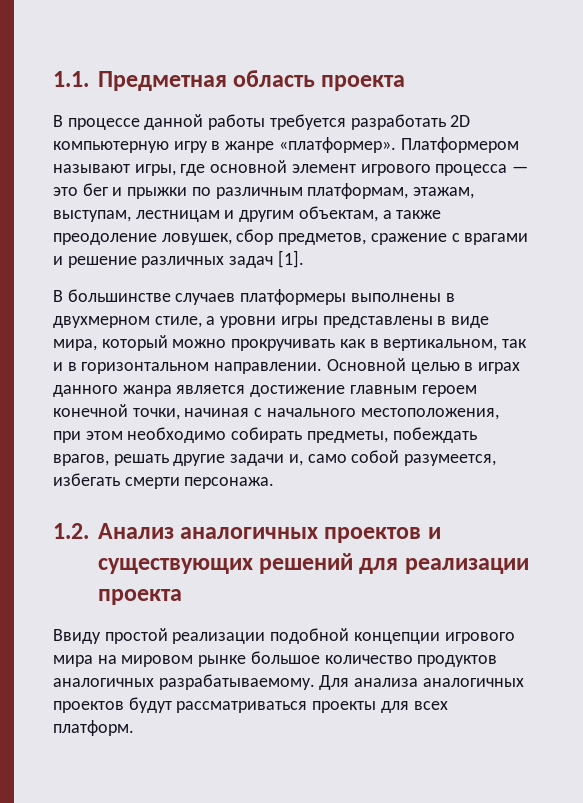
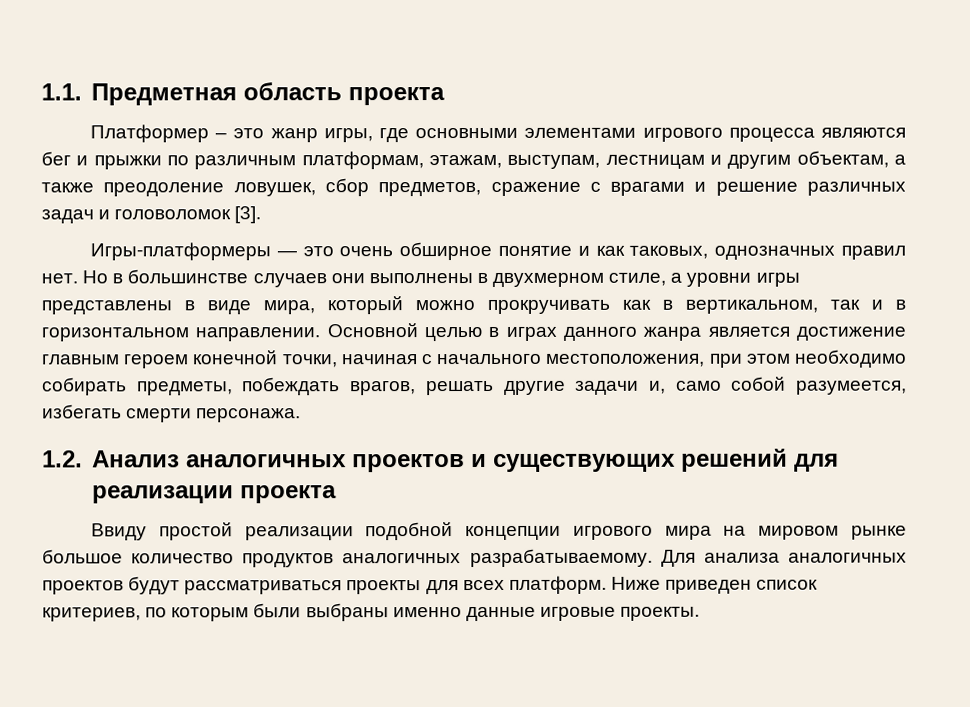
- В процессе данной работы требуется разработать 2D компьютерную игру в жанре «платформер». Платформером называют игры, где основной элемент игрового процесса — это бег и прыжки по различным платформам, этажам, выступам, лестницам и другим объектам, а также преодоление ловушек, сбор предметов, сражение с врагами и решение различных задач [1].
- В большинстве случаев платформеры выполнены в двухмерном стиле, а уровни игры представлены в виде мира, который можно прокручивать как в вертикальном, так и в горизонтальном направлении.
+ Платформер – это жанр игры, где основными элементами игрового процесса являются бег и прыжки по различным платформам, этажам, выступам, лестницам и другим объектам, а также преодоление ловушек, сбор предметов, сражение с врагами и решение различных задач и головоломок [3].
+ Игры-платформеры — это очень обширное понятие и как таковых, однозначных правил нет. Но в большинстве случаев они выполнены в двухмерном стиле, а уровни игры представлены в виде мира, который можно прокручивать как в вертикальном, так и в горизонтальном направлении.
+ Ниже приведен список критериев, по которым были выбраны именно данные игровые проекты.

